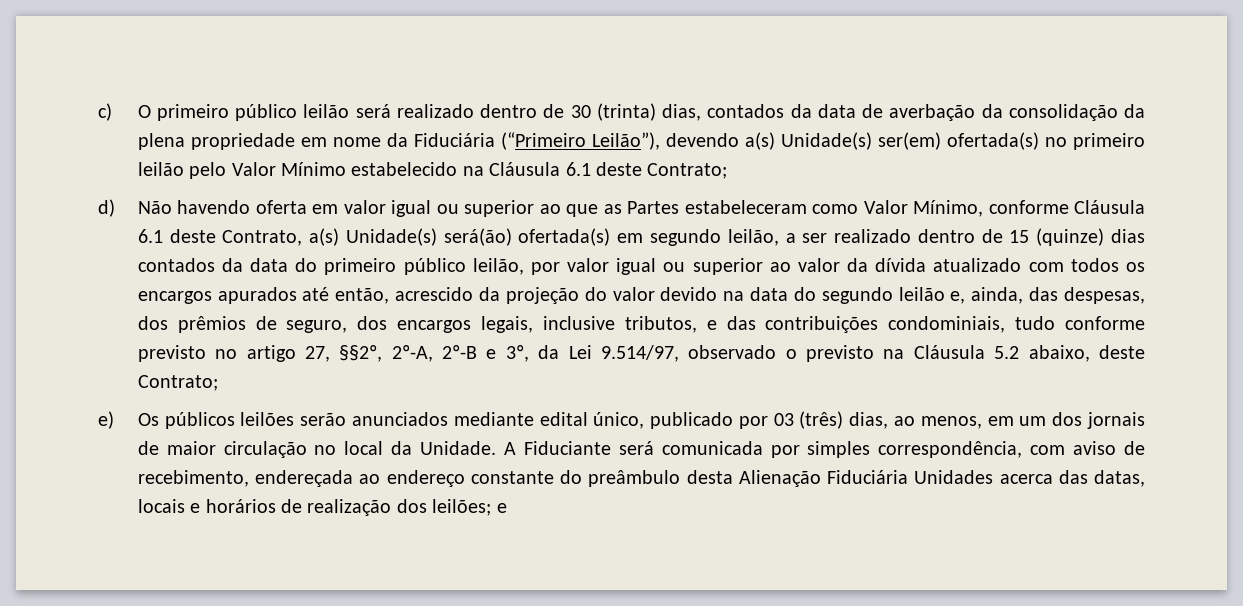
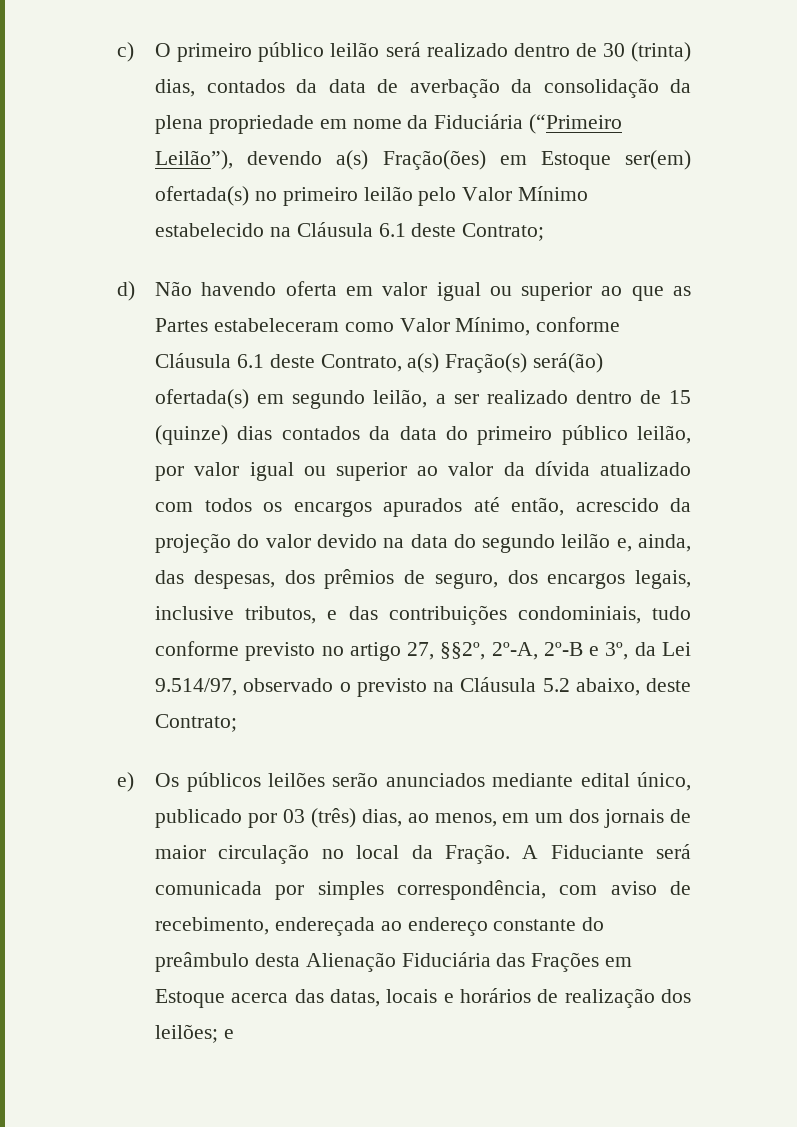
- c) O primeiro público leilão será realizado dentro de 30 (trinta) dias, contados da data de averbação da consolidação da plena propriedade em nome da Fiduciária (“Primeiro Leilão”), devendo a(s) Unidade(s) ser(em) ofertada(s) no primeiro leilão pelo Valor Mínimo estabelecido na Cláusula 6.1 deste Contrato;
+ c) O primeiro público leilão será realizado dentro de 30 (trinta) dias, contados da data de averbação da consolidação da plena propriedade em nome da Fiduciária (“Primeiro Leilão”), devendo a(s) Fração(ões) em Estoque ser(em) ofertada(s) no primeiro leilão pelo Valor Mínimo estabelecido na Cláusula 6.1 deste Contrato;
- d) Não havendo oferta em valor igual ou superior ao que as Partes estabeleceram como Valor Mínimo, conforme Cláusula 6.1 deste Contrato, a(s) Unidade(s) será(ão) ofertada(s) em segundo leilão, a ser realizado dentro de 15 (quinze) dias contados da data do primeiro público leilão, por valor igual ou superior ao valor da dívida atualizado com todos os encargos apurados até então, acrescido da projeção do valor devido na data do segundo leilão e, ainda, das despesas, dos prêmios de seguro, dos encargos legais, inclusive tributos, e das contribuições condominiais, tudo conforme previsto no artigo 27, §§2º, 2º-A, 2º-B e 3º, da Lei 9.514/97, observado o previsto na Cláusula 5.2 abaixo, deste Contrato;
+ d) Não havendo oferta em valor igual ou superior ao que as Partes estabeleceram como Valor Mínimo, conforme Cláusula 6.1 deste Contrato, a(s) Fração(s) será(ão) ofertada(s) em segundo leilão, a ser realizado dentro de 15 (quinze) dias contados da data do primeiro público leilão, por valor igual ou superior ao valor da dívida atualizado com todos os encargos apurados até então, acrescido da projeção do valor devido na data do segundo leilão e, ainda, das despesas, dos prêmios de seguro, dos encargos legais, inclusive tributos, e das contribuições condominiais, tudo conforme previsto no artigo 27, §§2º, 2º-A, 2º-B e 3º, da Lei 9.514/97, observado o previsto na Cláusula 5.2 abaixo, deste Contrato;
- e) Os públicos leilões serão anunciados mediante edital único, publicado por 03 (três) dias, ao menos, em um dos jornais de maior circulação no local da Unidade.
+ e) Os públicos leilões serão anunciados mediante edital único, publicado por 03 (três) dias, ao menos, em um dos jornais de maior circulação no local da Fração.
- A Fiduciante será comunicada por simples correspondência, com aviso de recebimento, endereçada ao endereço constante do preâmbulo desta Alienação Fiduciária Unidades acerca das datas, locais e horários de realização dos leilões; e
+ A Fiduciante será comunicada por simples correspondência, com aviso de recebimento, endereçada ao endereço constante do preâmbulo desta Alienação Fiduciária das Frações em Estoque acerca das datas, locais e horários de realização dos leilões; e

